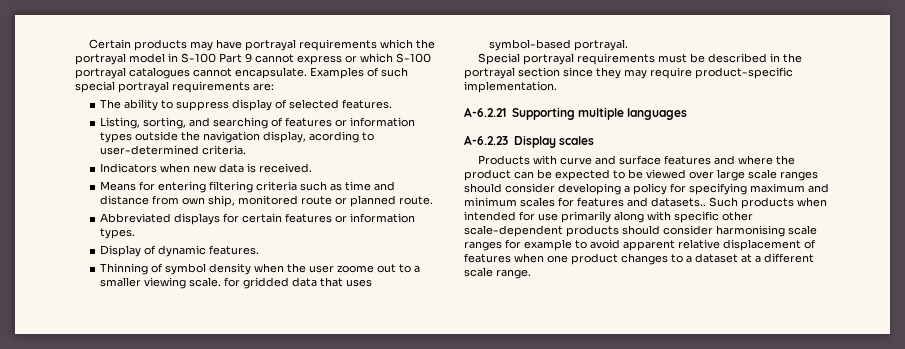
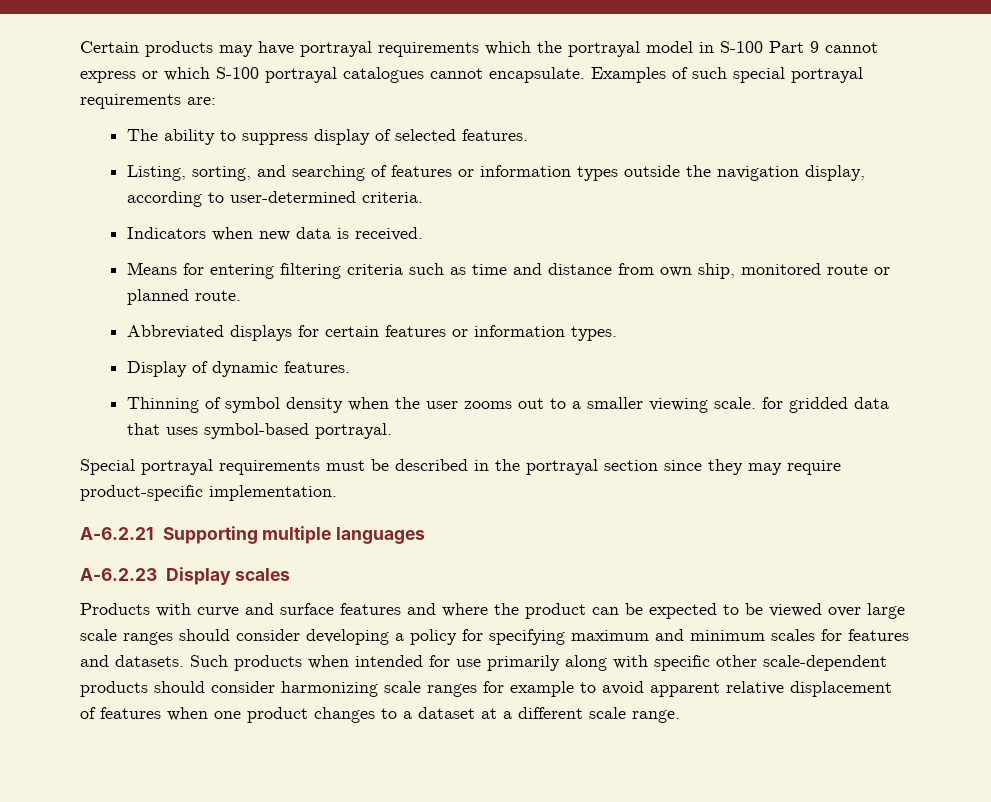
- Listing, sorting, and searching of features or information types outside the navigation display, acording to user-determined criteria.
+ Listing, sorting, and searching of features or information types outside the navigation display, according to user-determined criteria.
- Thinning of symbol density when the user zoome out to a smaller viewing scale. for gridded data that uses symbol-based portrayal.
+ Thinning of symbol density when the user zooms out to a smaller viewing scale. for gridded data that uses symbol-based portrayal.
- Products with curve and surface features and where the product can be expected to be viewed over large scale ranges should consider developing a policy for specifying maximum and minimum scales for features and datasets..
+ Products with curve and surface features and where the product can be expected to be viewed over large scale ranges should consider developing a policy for specifying maximum and minimum scales for features and datasets.
- Such products when intended for use primarily along with specific other scale-dependent products should consider harmonising scale ranges for example to avoid apparent relative displacement of features when one product changes to a dataset at a different scale range.
+ Such products when intended for use primarily along with specific other scale-dependent products should consider harmonizing scale ranges for example to avoid apparent relative displacement of features when one product changes to a dataset at a different scale range.

